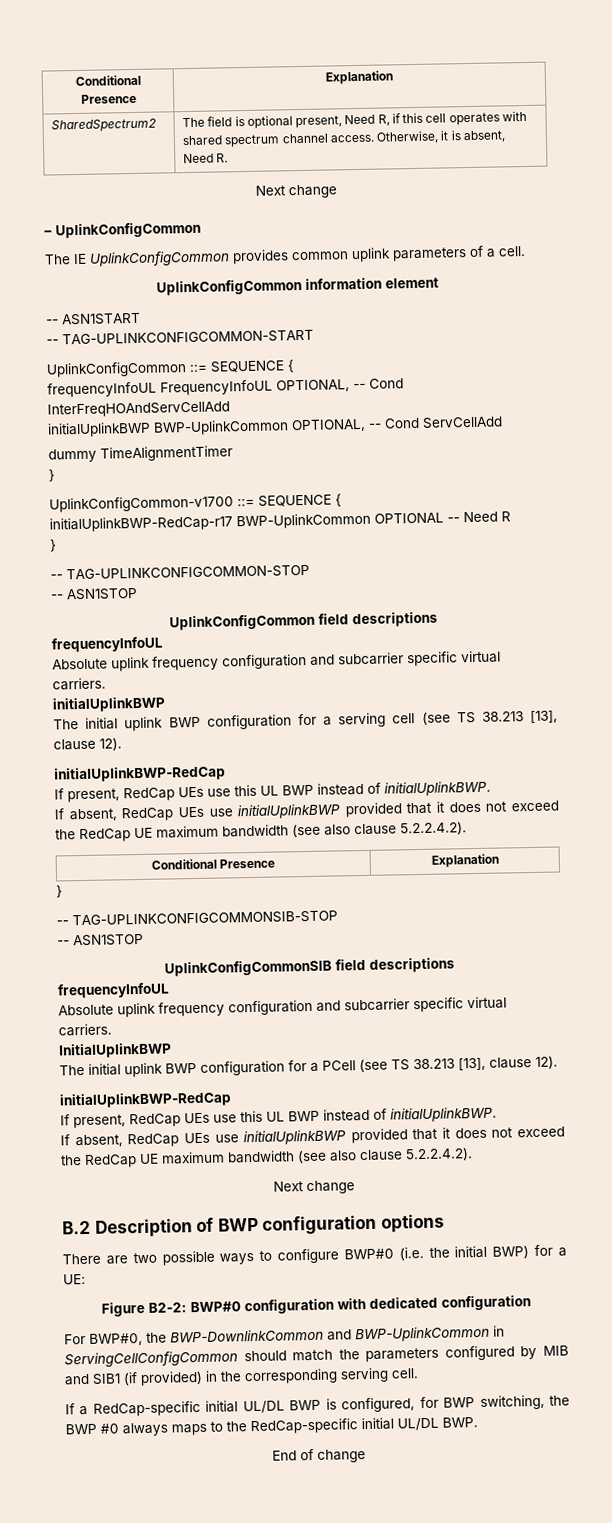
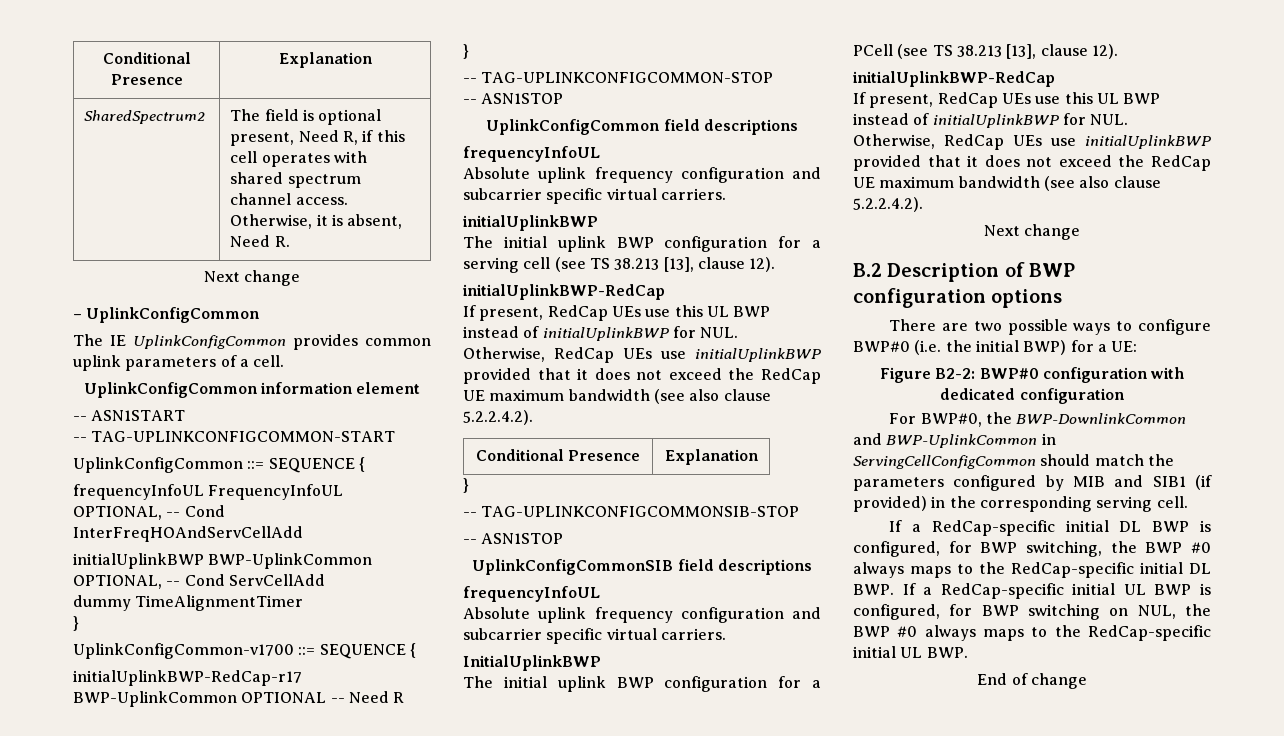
  The initial uplink BWP configuration for a serving cell (see TS 38.213 [13], clause 12).
  initialUplinkBWP-RedCap
- If present, RedCap UEs use this UL BWP instead of initialUplinkBWP.
- If absent, RedCap UEs use initialUplinkBWP provided that it does not exceed the RedCap UE maximum bandwidth (see also clause 5.2.2.4.2).
+ If present, RedCap UEs use this UL BWP instead of initialUplinkBWP for NUL. Otherwise, RedCap UEs use initialUplinkBWP provided that it does not exceed the RedCap UE maximum bandwidth (see also clause 5.2.2.4.2).
  The initial uplink BWP configuration for a PCell (see TS 38.213 [13], clause 12).
  initialUplinkBWP-RedCap
- If present, RedCap UEs use this UL BWP instead of initialUplinkBWP.
- If absent, RedCap UEs use initialUplinkBWP provided that it does not exceed the RedCap UE maximum bandwidth (see also clause 5.2.2.4.2).
+ If present, RedCap UEs use this UL BWP instead of initialUplinkBWP for NUL. Otherwise, RedCap UEs use initialUplinkBWP provided that it does not exceed the RedCap UE maximum bandwidth (see also clause 5.2.2.4.2).
- If a RedCap-specific initial UL/DL BWP is configured, for BWP switching, the BWP #0 always maps to the RedCap-specific initial UL/DL BWP.
+ If a RedCap-specific initial DL BWP is configured, for BWP switching, the BWP #0 always maps to the RedCap-specific initial DL BWP. If a RedCap-specific initial UL BWP is configured, for BWP switching on NUL, the BWP #0 always maps to the RedCap-specific initial UL BWP.

